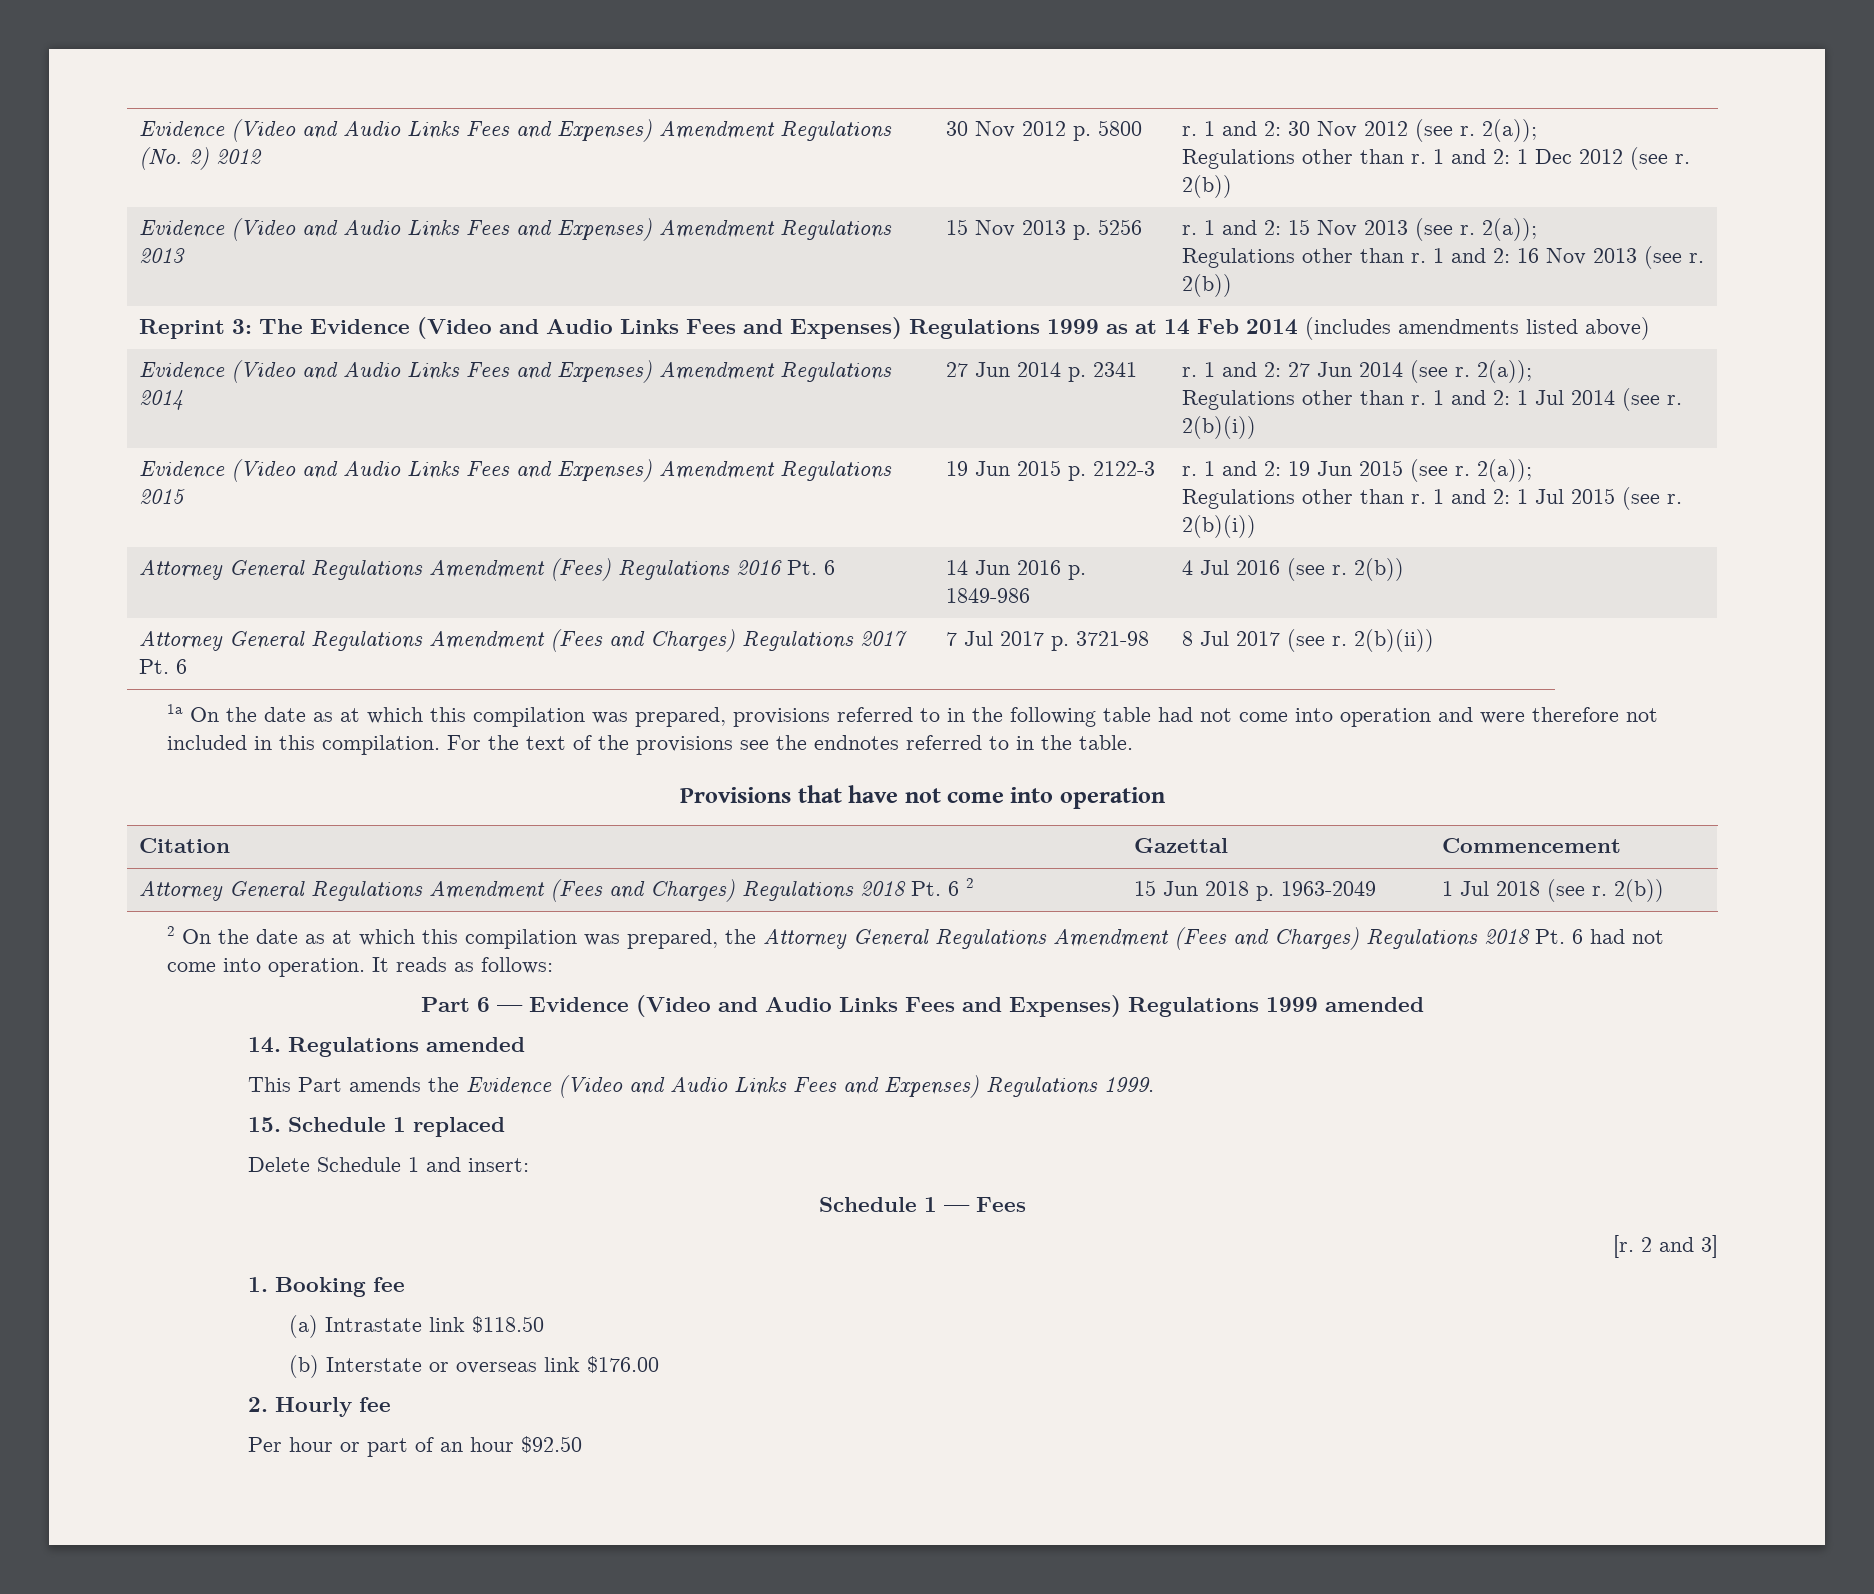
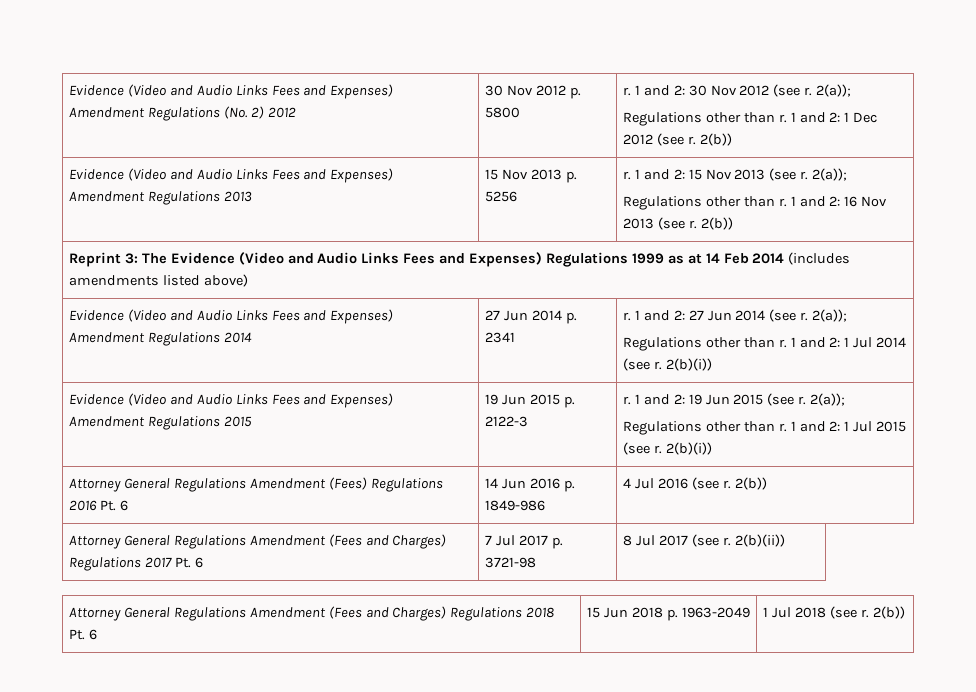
- 1a On the date as at which this compilation was prepared, provisions referred to in the following table had not come into operation and were therefore not included in this compilation. For the text of the provisions see the endnotes referred to in the table.
- Provisions that have not come into operation
- Citation | Gazettal | Commencement
- Attorney General Regulations Amendment (Fees and Charges) Regulations 2018 Pt. 6 2 | 15 Jun 2018 p. 1963-2049 | 1 Jul 2018 (see r. 2(b))
+ Attorney General Regulations Amendment (Fees and Charges) Regulations 2018 Pt. 6 | 15 Jun 2018 p. 1963-2049 | 1 Jul 2018 (see r. 2(b))
- 2 On the date as at which this compilation was prepared, the Attorney General Regulations Amendment (Fees and Charges) Regulations 2018 Pt. 6 had not come into operation. It reads as follows:
- Part 6 — Evidence (Video and Audio Links Fees and Expenses) Regulations 1999 amended
- 14. Regulations amended
- This Part amends the Evidence (Video and Audio Links Fees and Expenses) Regulations 1999.
- 15. Schedule 1 replaced
- Delete Schedule 1 and insert:
- Schedule 1 — Fees
- [r. 2 and 3]
- 1. Booking fee
- (a) Intrastate link $118.50
- (b) Interstate or overseas link $176.00
- 2. Hourly fee
- Per hour or part of an hour $92.50

